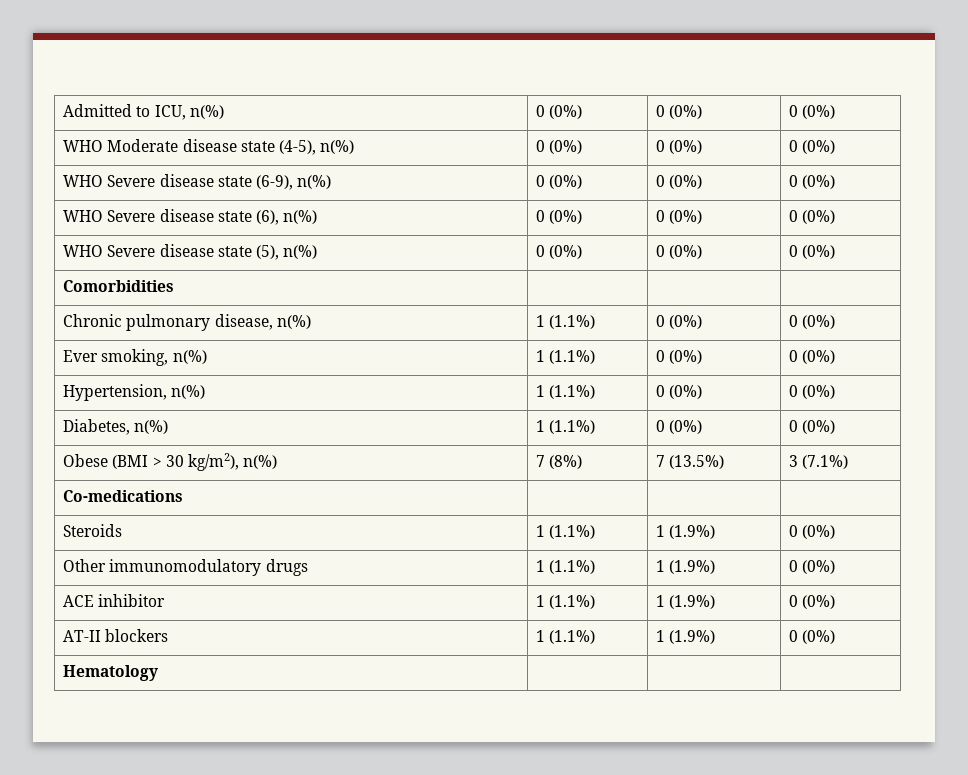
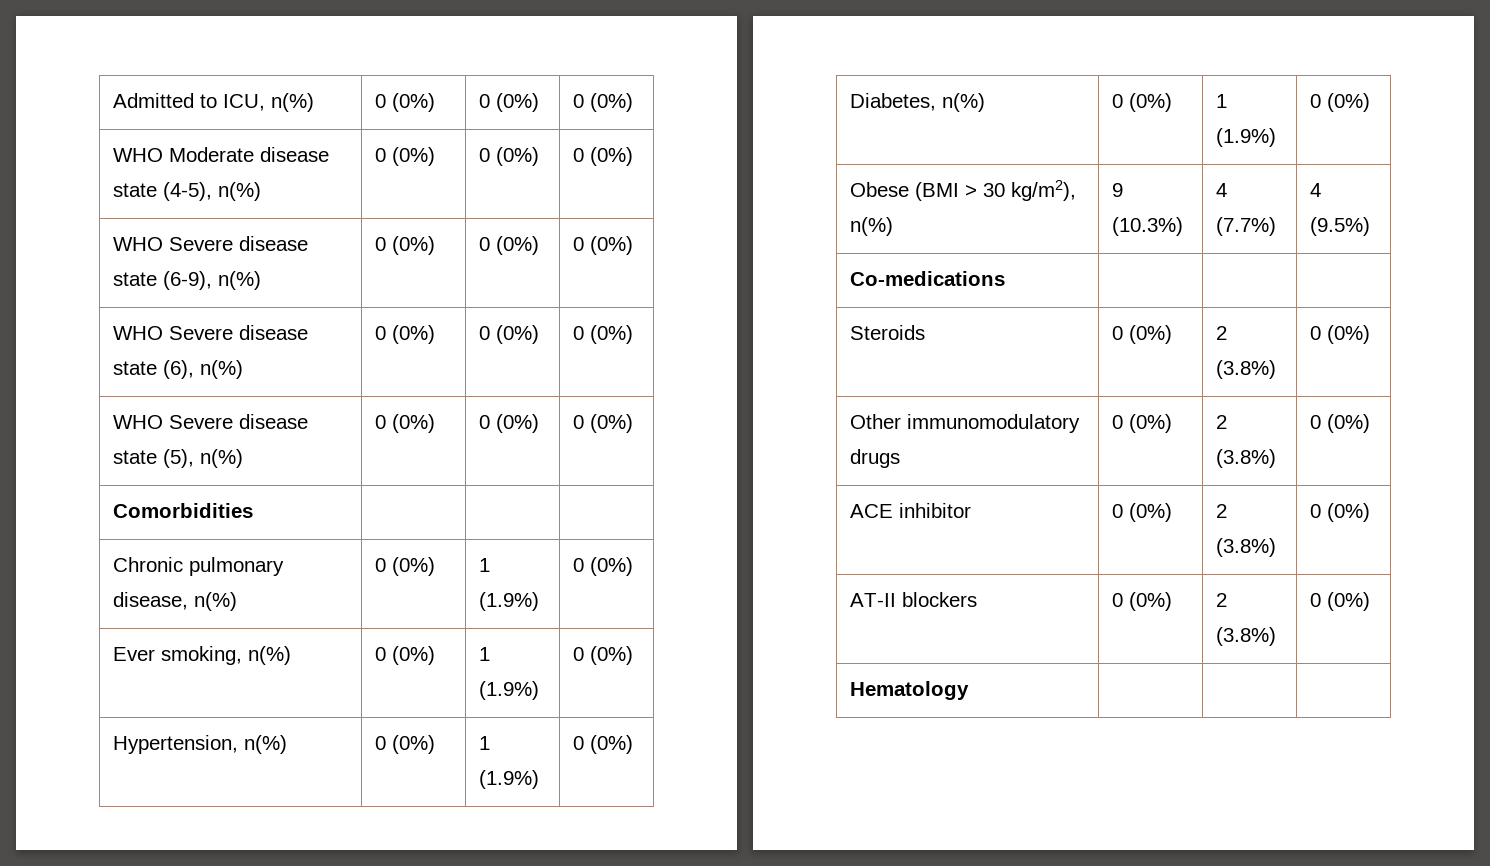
- Chronic pulmonary disease, n(%) | 1 (1.1%) | 0 (0%) | 0 (0%)
+ Chronic pulmonary disease, n(%) | 0 (0%) | 1 (1.9%) | 0 (0%)
- Ever smoking, n(%) | 1 (1.1%) | 0 (0%) | 0 (0%)
+ Ever smoking, n(%) | 0 (0%) | 1 (1.9%) | 0 (0%)
- Hypertension, n(%) | 1 (1.1%) | 0 (0%) | 0 (0%)
+ Hypertension, n(%) | 0 (0%) | 1 (1.9%) | 0 (0%)
- Diabetes, n(%) | 1 (1.1%) | 0 (0%) | 0 (0%)
+ Diabetes, n(%) | 0 (0%) | 1 (1.9%) | 0 (0%)
- Obese (BMI > 30 kg/m2), n(%) | 7 (8%) | 7 (13.5%) | 3 (7.1%)
+ Obese (BMI > 30 kg/m2), n(%) | 9 (10.3%) | 4 (7.7%) | 4 (9.5%)
  Co-medications | | |
- Steroids | 1 (1.1%) | 1 (1.9%) | 0 (0%)
+ Steroids | 0 (0%) | 2 (3.8%) | 0 (0%)
- Other immunomodulatory drugs | 1 (1.1%) | 1 (1.9%) | 0 (0%)
+ Other immunomodulatory drugs | 0 (0%) | 2 (3.8%) | 0 (0%)
- ACE inhibitor | 1 (1.1%) | 1 (1.9%) | 0 (0%)
+ ACE inhibitor | 0 (0%) | 2 (3.8%) | 0 (0%)
- AT-II blockers | 1 (1.1%) | 1 (1.9%) | 0 (0%)
+ AT-II blockers | 0 (0%) | 2 (3.8%) | 0 (0%)

